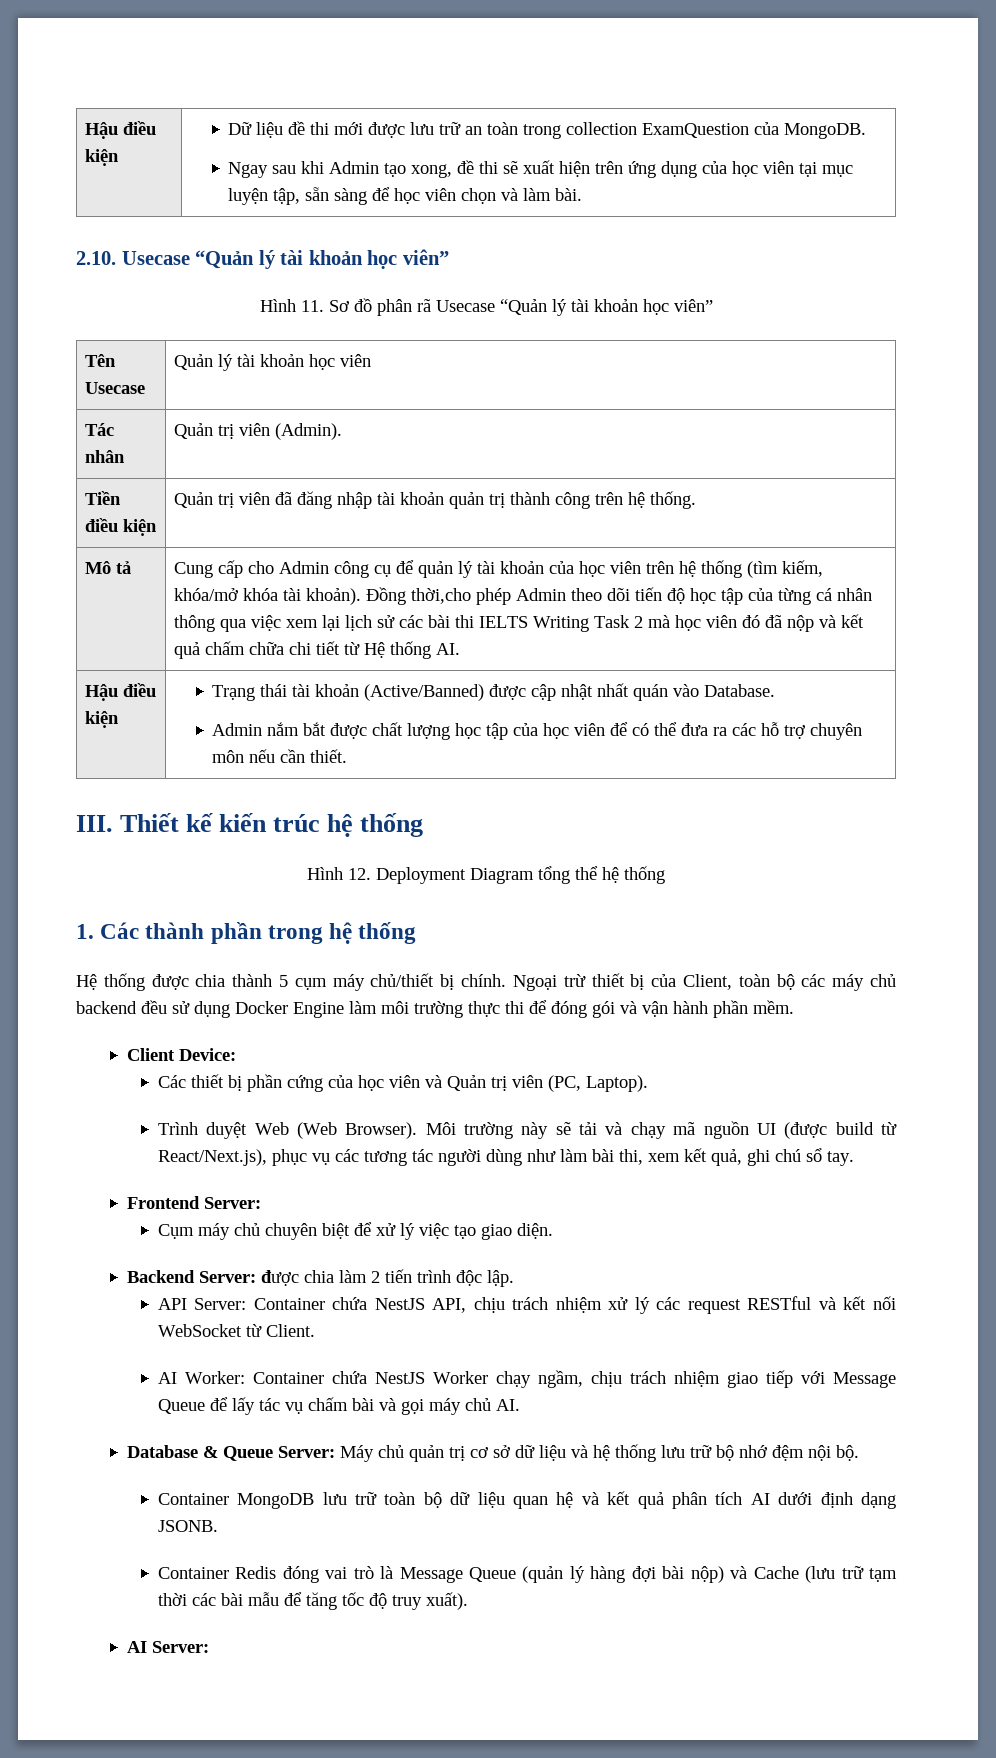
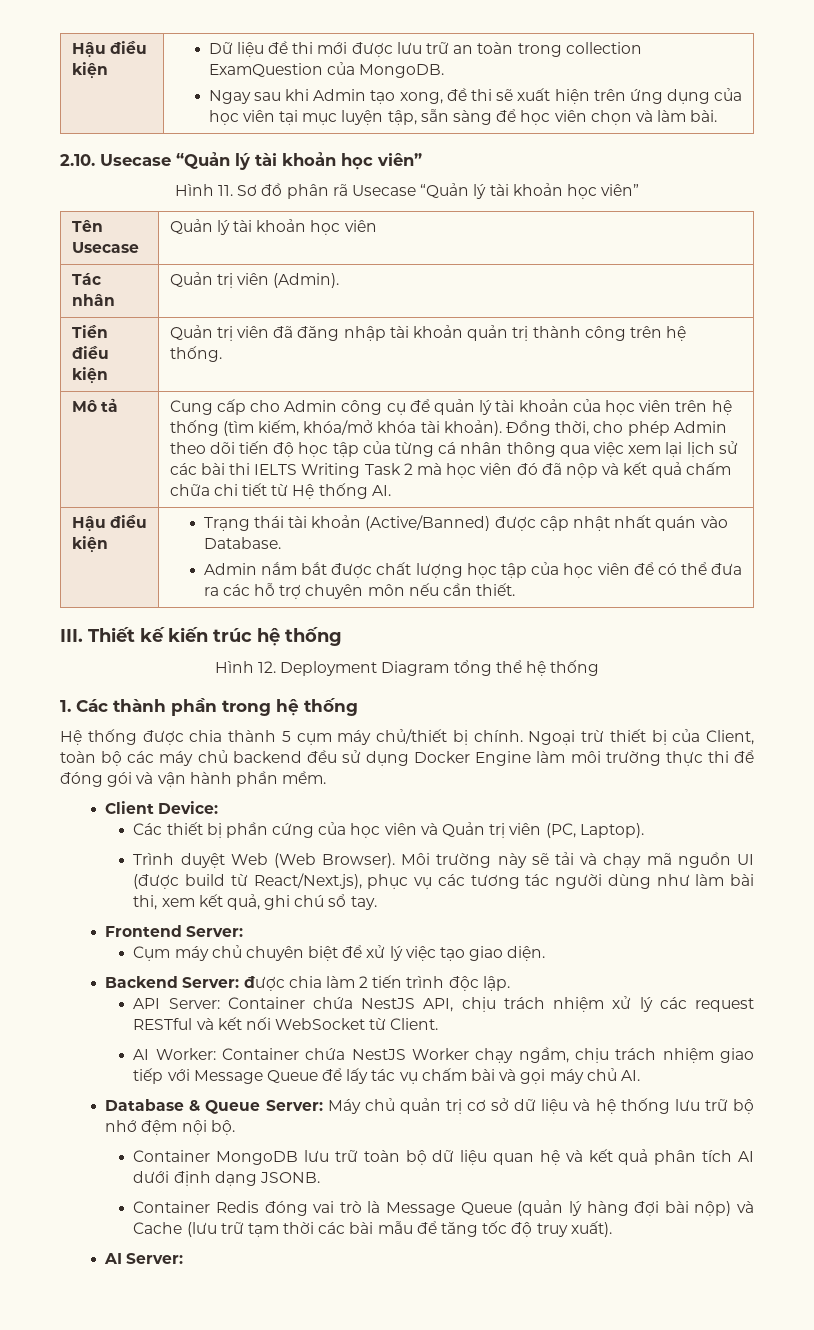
- Đồng thời,cho phép Admin theo dõi tiến độ học tập của từng cá nhân thông qua việc xem lại lịch sử các bài thi IELTS Writing Task 2 mà học viên đó đã nộp và kết quả chấm chữa chi tiết từ Hệ thống AI.
+ Đồng thời, cho phép Admin theo dõi tiến độ học tập của từng cá nhân thông qua việc xem lại lịch sử các bài thi IELTS Writing Task 2 mà học viên đó đã nộp và kết quả chấm chữa chi tiết từ Hệ thống AI.

